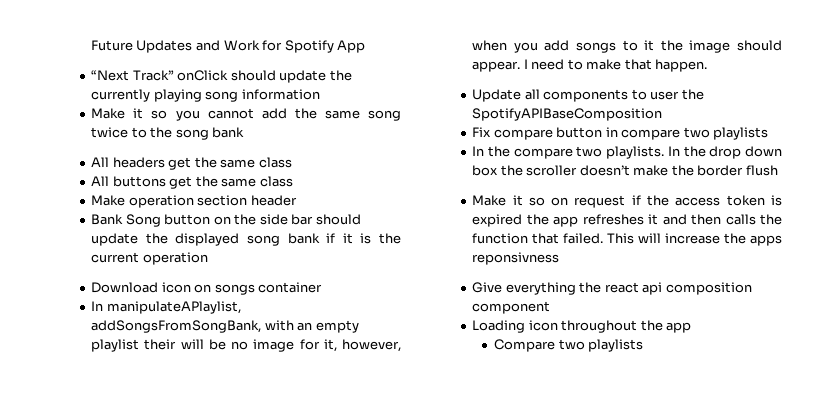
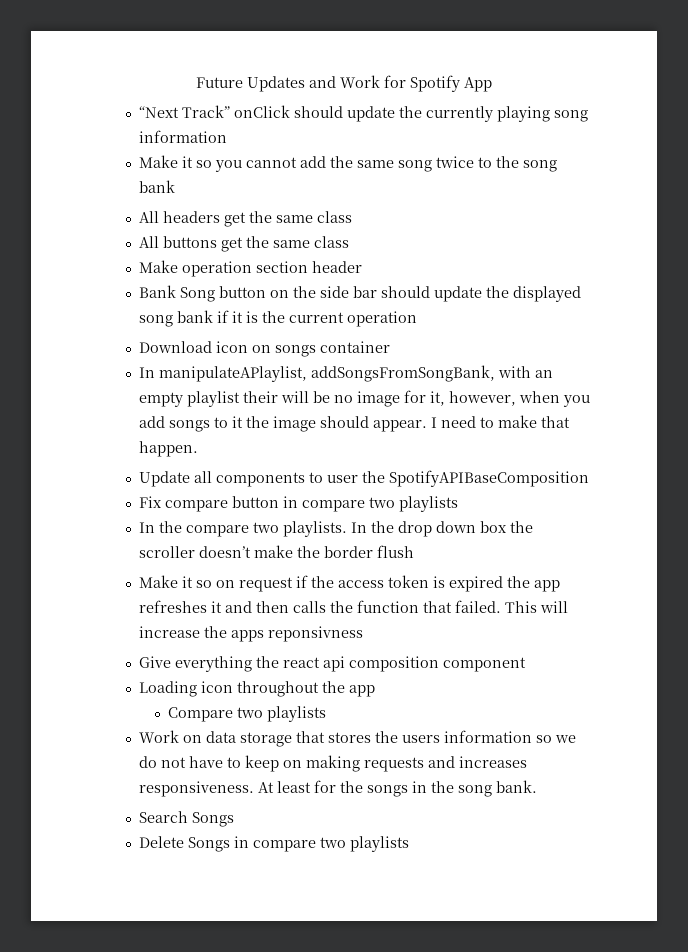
+ Work on data storage that stores the users information so we do not have to keep on making requests and increases responsiveness. At least for the songs in the song bank.
+ Search Songs
+ Delete Songs in compare two playlists

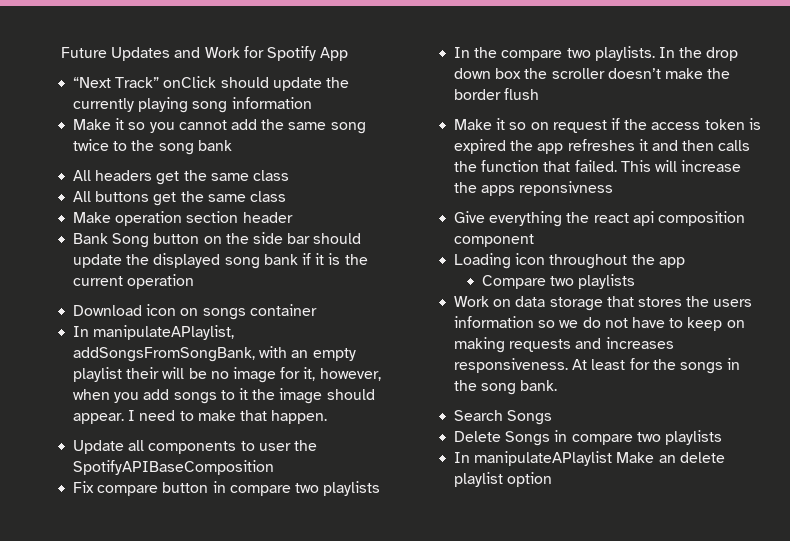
+ In manipulateAPlaylist Make an delete playlist option

